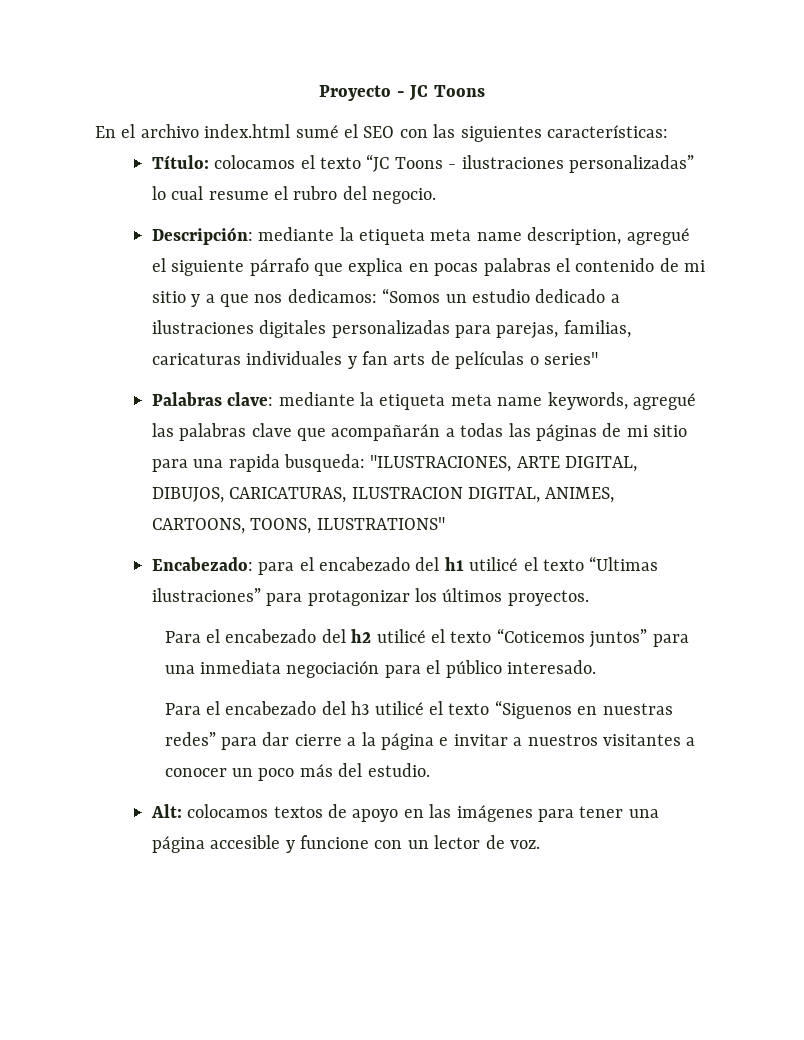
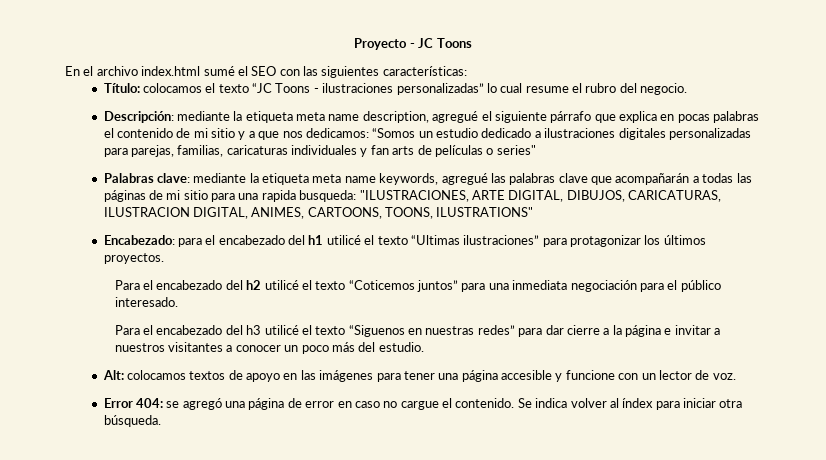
+ Error 404: se agregó una página de error en caso no cargue el contenido. Se indica volver al índex para iniciar otra búsqueda.

